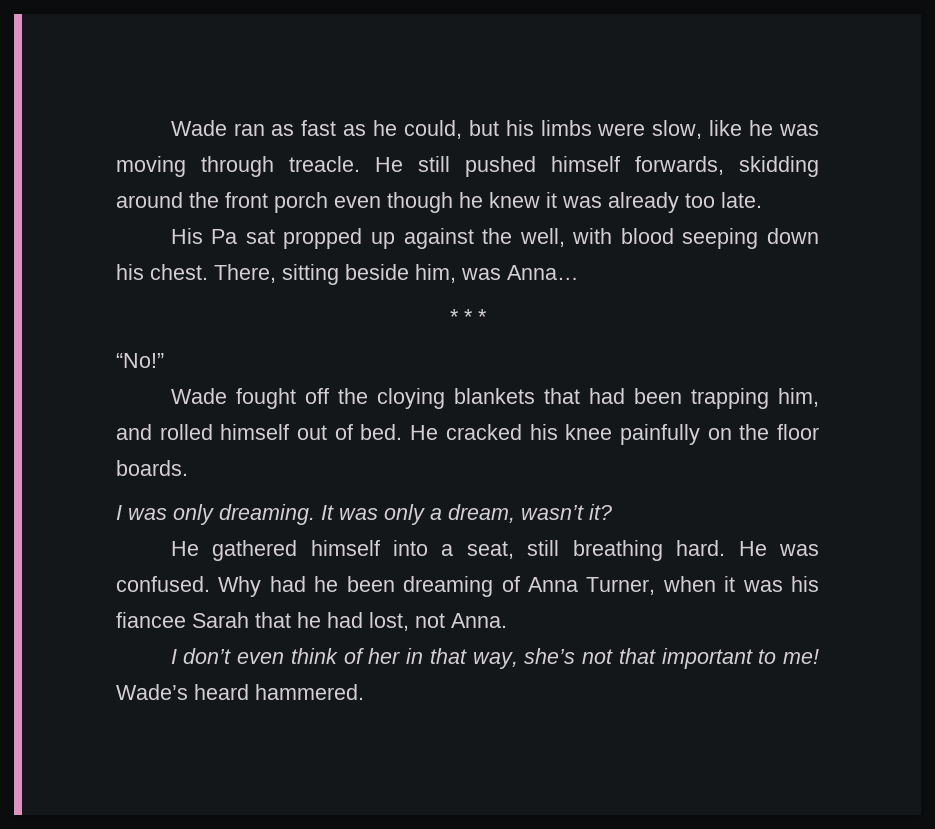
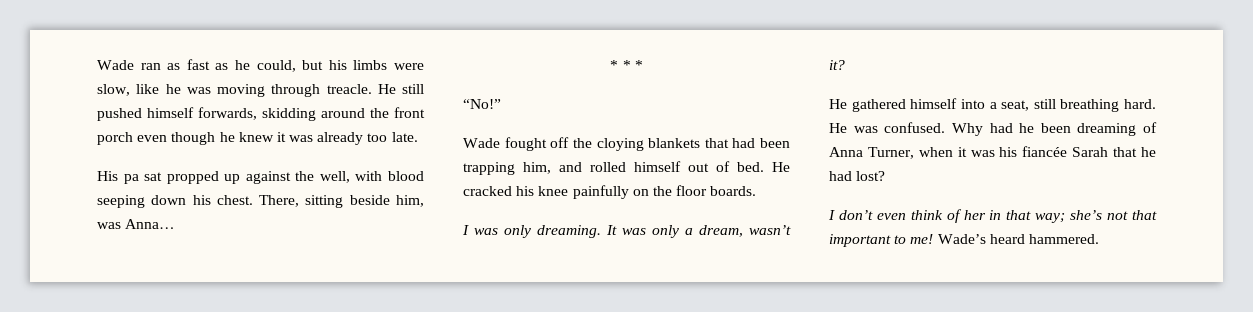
- His Pa sat propped up against the well, with blood seeping down his chest.
+ His pa sat propped up against the well, with blood seeping down his chest.
- Why had he been dreaming of Anna Turner, when it was his fiancee Sarah that he had lost, not Anna.
+ Why had he been dreaming of Anna Turner, when it was his fiancée Sarah that he had lost?
- I don’t even think of her in that way, she’s not that important to me!
+ I don’t even think of her in that way; she’s not that important to me!

